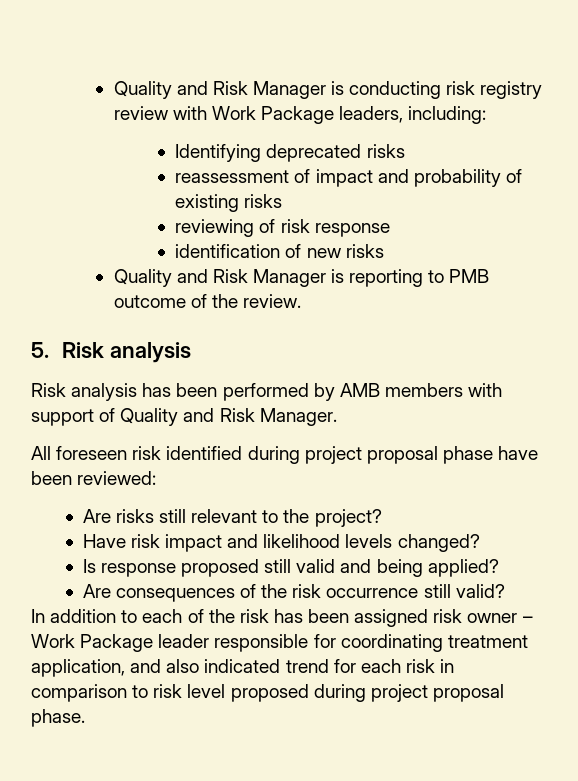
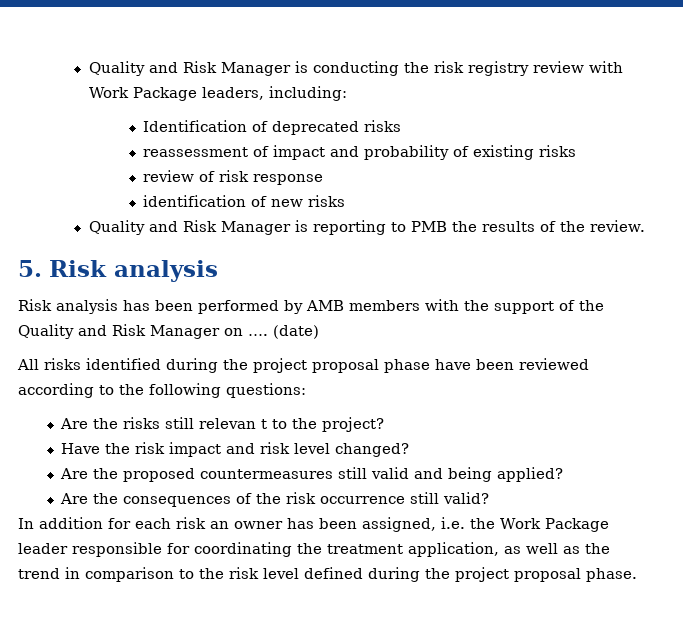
- Quality and Risk Manager is conducting risk registry review with Work Package leaders, including:
+ Quality and Risk Manager is conducting the risk registry review with Work Package leaders, including:
- Identifying deprecated risks
+ Identification of deprecated risks
- reviewing of risk response
+ review of risk response
- Quality and Risk Manager is reporting to PMB outcome of the review.
+ Quality and Risk Manager is reporting to PMB the results of the review.
- Risk analysis has been performed by AMB members with support of Quality and Risk Manager.
+ Risk analysis has been performed by AMB members with the support of the Quality and Risk Manager on …. (date)
- All foreseen risk identified during project proposal phase have been reviewed:
- Are risks still relevant to the project?
+ All risks identified during the project proposal phase have been reviewed according to the following questions:
+ Are the risks still relevan t to the project?
- Have risk impact and likelihood levels changed?
+ Have the risk impact and risk level changed?
- Is response proposed still valid and being applied?
+ Are the proposed countermeasures still valid and being applied?
- Are consequences of the risk occurrence still valid?
+ Are the consequences of the risk occurrence still valid?
- In addition to each of the risk has been assigned risk owner – Work Package leader responsible for coordinating treatment application, and also indicated trend for each risk in comparison to risk level proposed during project proposal phase.
+ In addition for each risk an owner has been assigned, i.e. the Work Package leader responsible for coordinating the treatment application, as well as the trend in comparison to the risk level defined during the project proposal phase.

